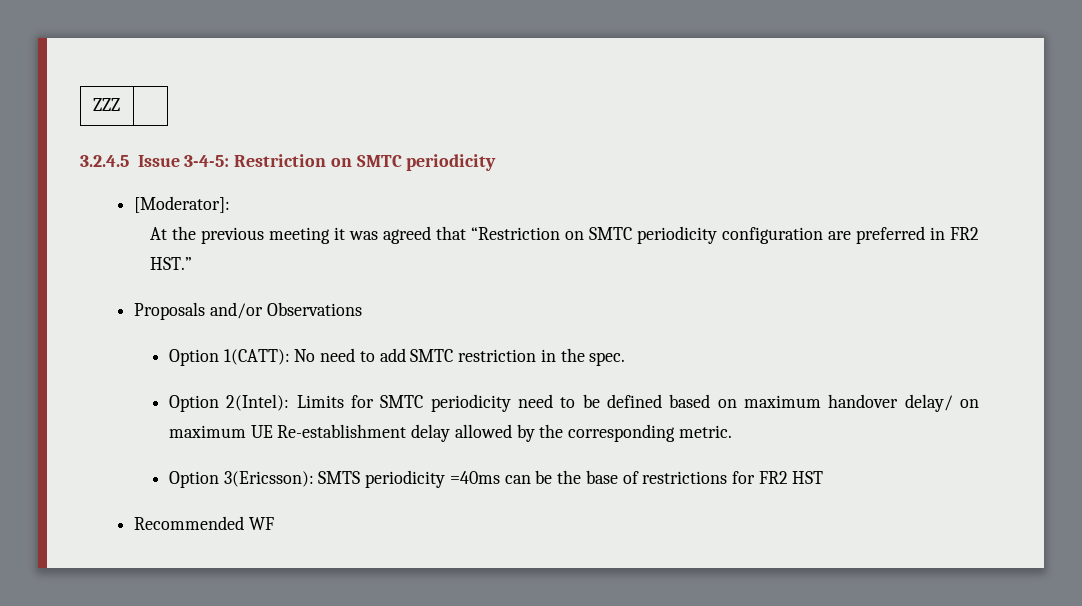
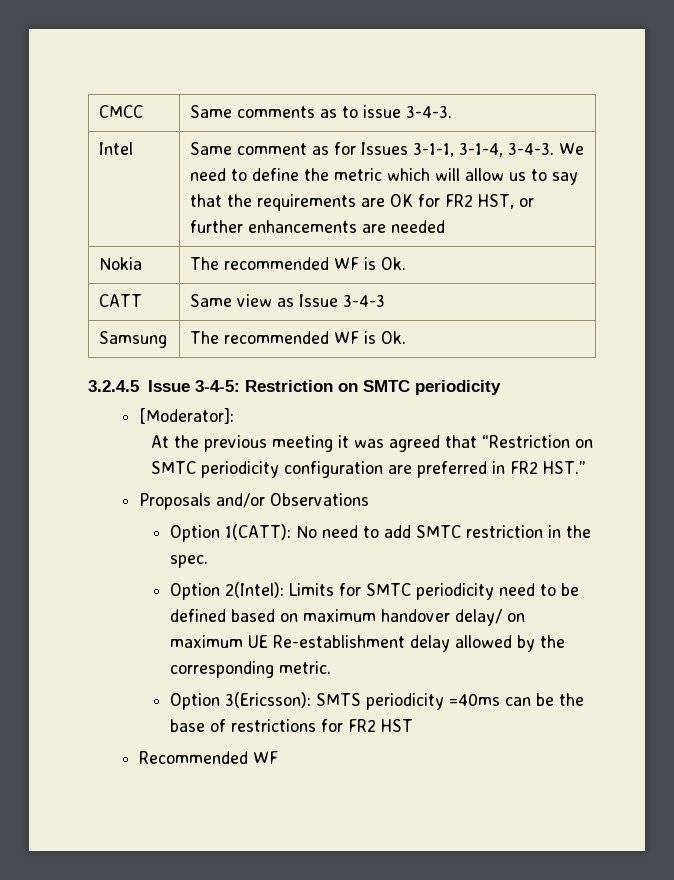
- ZZZ |
+ CMCC | Same comments as to issue 3-4-3.
+ Intel | Same comment as for Issues 3-1-1, 3-1-4, 3-4-3. We need to define the metric which will allow us to say that the requirements are OK for FR2 HST, or further enhancements are needed
+ Nokia | The recommended WF is Ok.
+ CATT | Same view as Issue 3-4-3
+ Samsung | The recommended WF is Ok.

